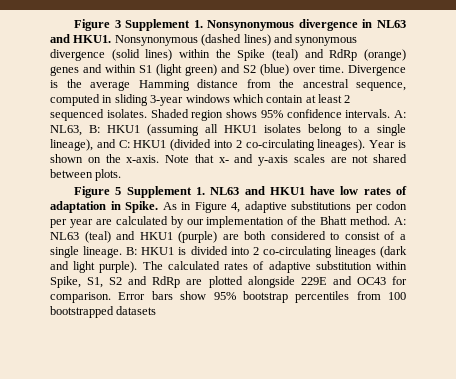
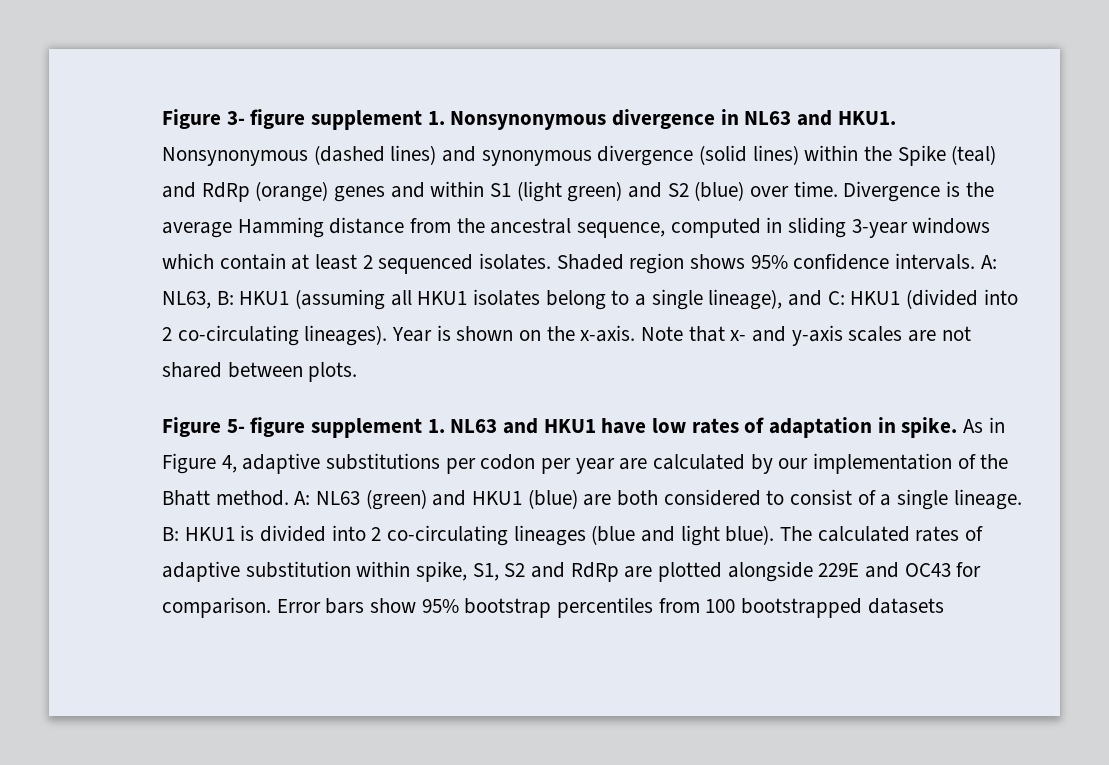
- Figure 3 Supplement 1. Nonsynonymous divergence in NL63 and HKU1.
+ Figure 3- figure supplement 1. Nonsynonymous divergence in NL63 and HKU1.
- Figure 5 Supplement 1. NL63 and HKU1 have low rates of adaptation in Spike.
+ Figure 5- figure supplement 1. NL63 and HKU1 have low rates of adaptation in spike.
- A: NL63 (teal) and HKU1 (purple) are both considered to consist of a single lineage.
+ A: NL63 (green) and HKU1 (blue) are both considered to consist of a single lineage.
- B: HKU1 is divided into 2 co-circulating lineages (dark and light purple).
+ B: HKU1 is divided into 2 co-circulating lineages (blue and light blue).
- The calculated rates of adaptive substitution within Spike, S1, S2 and RdRp are plotted alongside 229E and OC43 for comparison.
+ The calculated rates of adaptive substitution within spike, S1, S2 and RdRp are plotted alongside 229E and OC43 for comparison.

